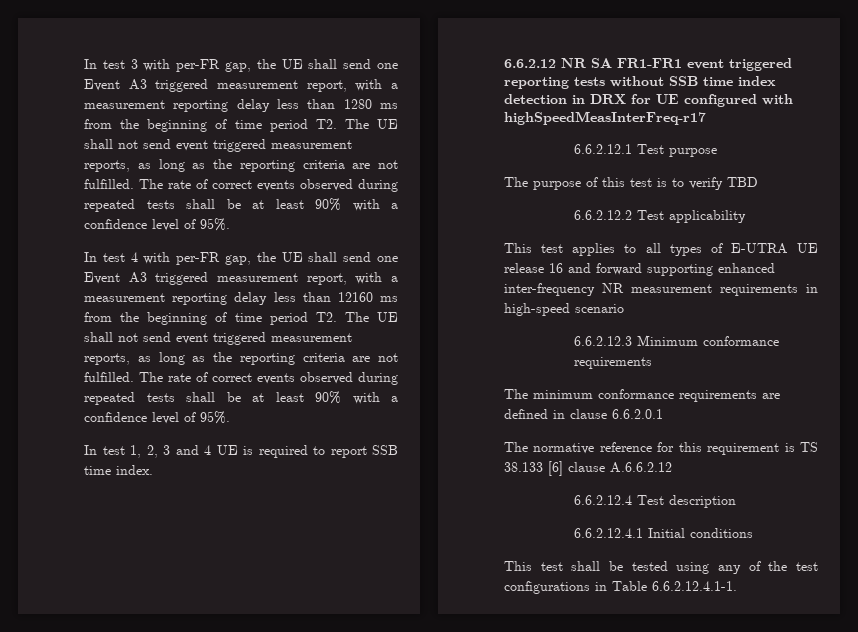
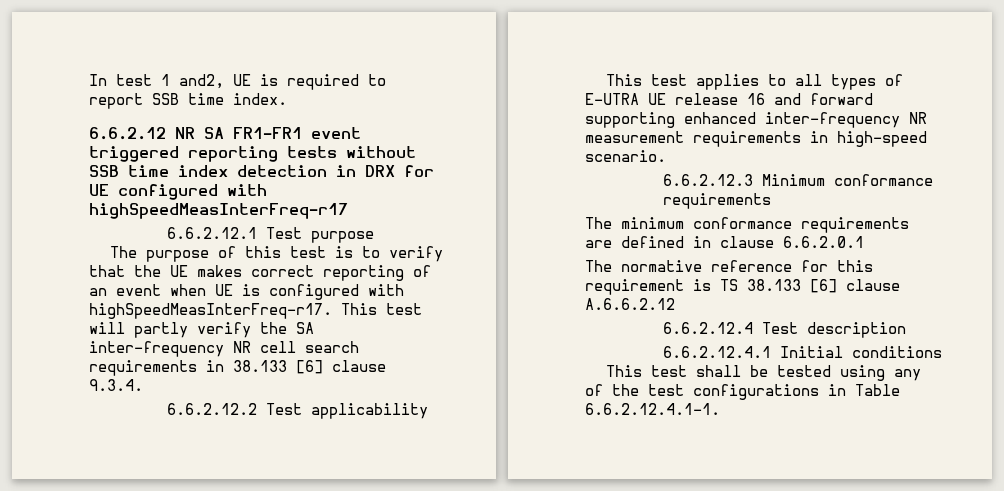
- In test 3 with per-FR gap, the UE shall send one Event A3 triggered measurement report, with a measurement reporting delay less than 1280 ms from the beginning of time period T2. The UE shall not send event triggered measurement reports, as long as the reporting criteria are not fulfilled. The rate of correct events observed during repeated tests shall be at least 90% with a confidence level of 95%.
- In test 4 with per-FR gap, the UE shall send one Event A3 triggered measurement report, with a measurement reporting delay less than 12160 ms from the beginning of time period T2. The UE shall not send event triggered measurement reports, as long as the reporting criteria are not fulfilled. The rate of correct events observed during repeated tests shall be at least 90% with a confidence level of 95%.
- In test 1, 2, 3 and 4 UE is required to report SSB time index.
+ In test 1 and2, UE is required to report SSB time index.
- The purpose of this test is to verify TBD
+ The purpose of this test is to verify that the UE makes correct reporting of an event when UE is configured with highSpeedMeasInterFreq-r17. This test will partly verify the SA inter-frequency NR cell search requirements in 38.133 [6] clause 9.3.4.
- This test applies to all types of E-UTRA UE release 16 and forward supporting enhanced inter-frequency NR measurement requirements in high-speed scenario
+ This test applies to all types of E-UTRA UE release 16 and forward supporting enhanced inter-frequency NR measurement requirements in high-speed scenario.

